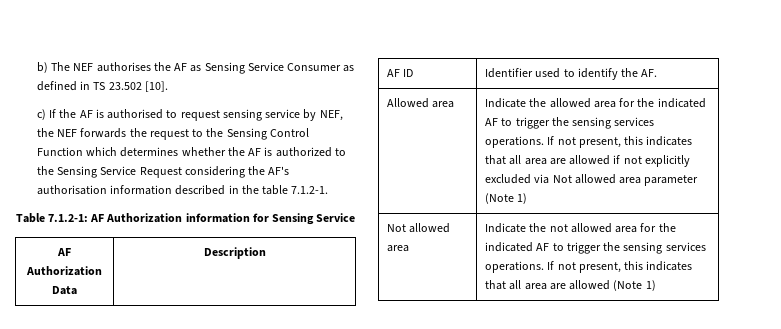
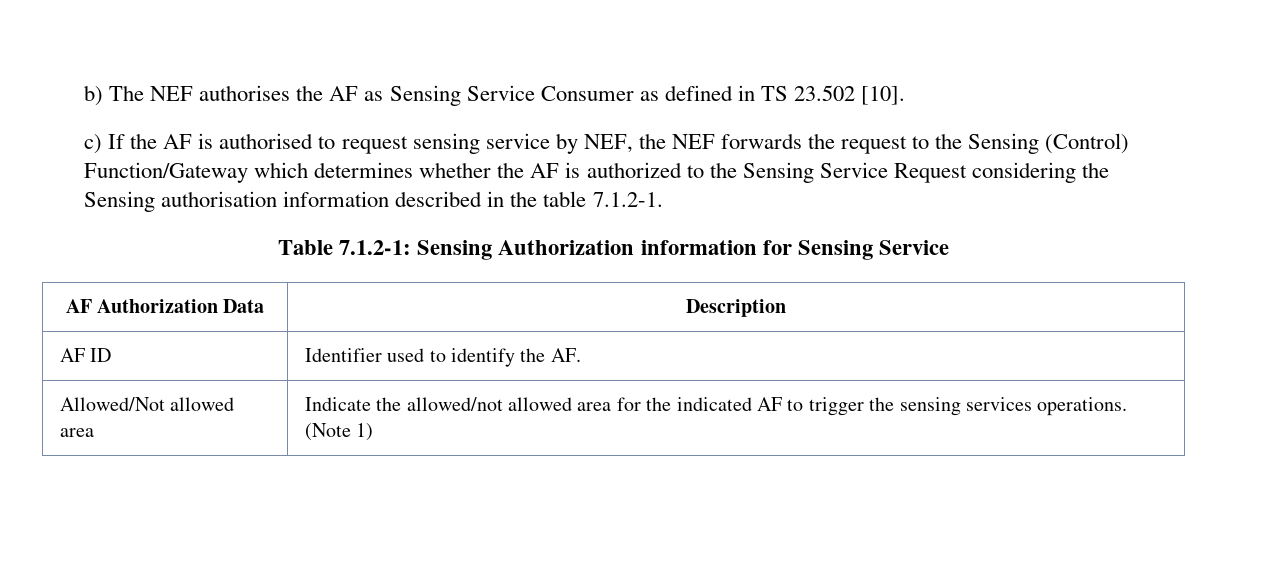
- c) If the AF is authorised to request sensing service by NEF, the NEF forwards the request to the Sensing Control Function which determines whether the AF is authorized to the Sensing Service Request considering the AF's authorisation information described in the table 7.1.2-1.
+ c) If the AF is authorised to request sensing service by NEF, the NEF forwards the request to the Sensing (Control) Function/Gateway which determines whether the AF is authorized to the Sensing Service Request considering the Sensing authorisation information described in the table 7.1.2-1.
- Table 7.1.2-1: AF Authorization information for Sensing Service
+ Table 7.1.2-1: Sensing Authorization information for Sensing Service
- Allowed area | Indicate the allowed area for the indicated AF to trigger the sensing services operations. If not present, this indicates that all area are allowed if not explicitly excluded via Not allowed area parameter (Note 1)
- Not allowed area | Indicate the not allowed area for the indicated AF to trigger the sensing services operations. If not present, this indicates that all area are allowed (Note 1)
+ Allowed/Not allowed area | Indicate the allowed/not allowed area for the indicated AF to trigger the sensing services operations. (Note 1)

